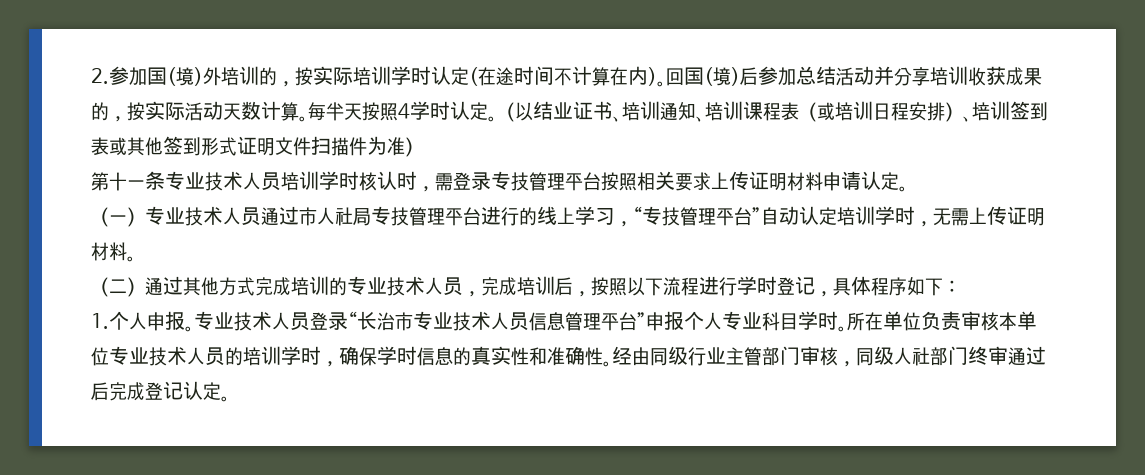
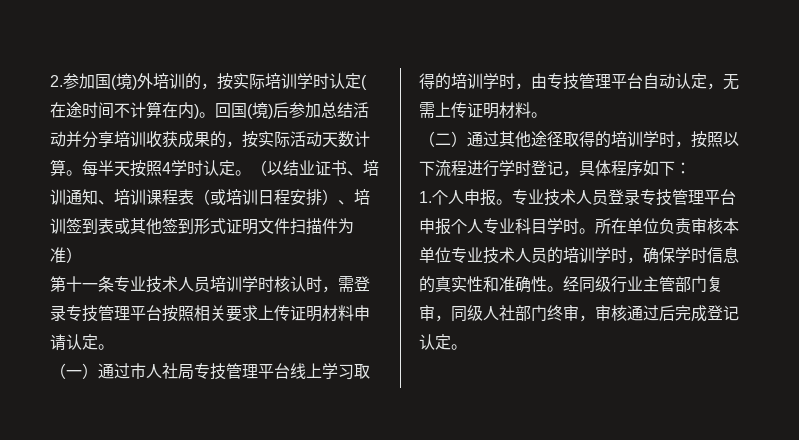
- （一）专业技术人员通过市人社局专技管理平台进行的线上学习，“专技管理平台”自动认定培训学时，无需上传证明材料。
+ （一）通过市人社局专技管理平台线上学习取得的培训学时，由专技管理平台自动认定，无需上传证明材料。
- （二）通过其他方式完成培训的专业技术人员，完成培训后，按照以下流程进行学时登记，具体程序如下：
+ （二）通过其他途径取得的培训学时，按照以下流程进行学时登记，具体程序如下：
- 专业技术人员登录“长治市专业技术人员信息管理平台”申报个人专业科目学时。
+ 专业技术人员登录专技管理平台申报个人专业科目学时。
- 经由同级行业主管部门审核，同级人社部门终审通过后完成登记认定。
+ 经同级行业主管部门复审，同级人社部门终审，审核通过后完成登记认定。

